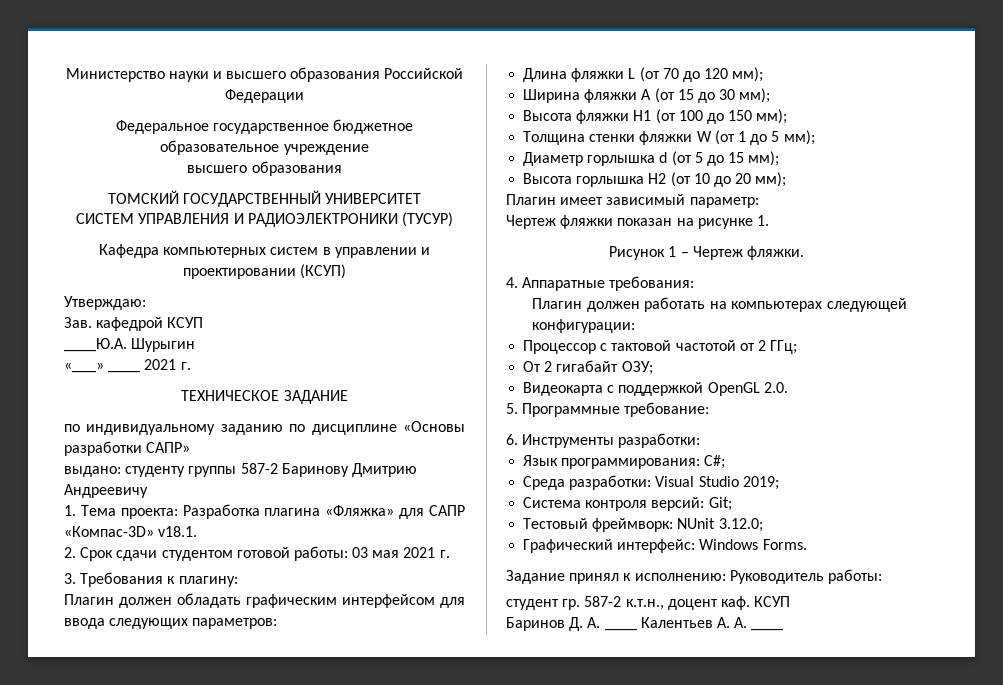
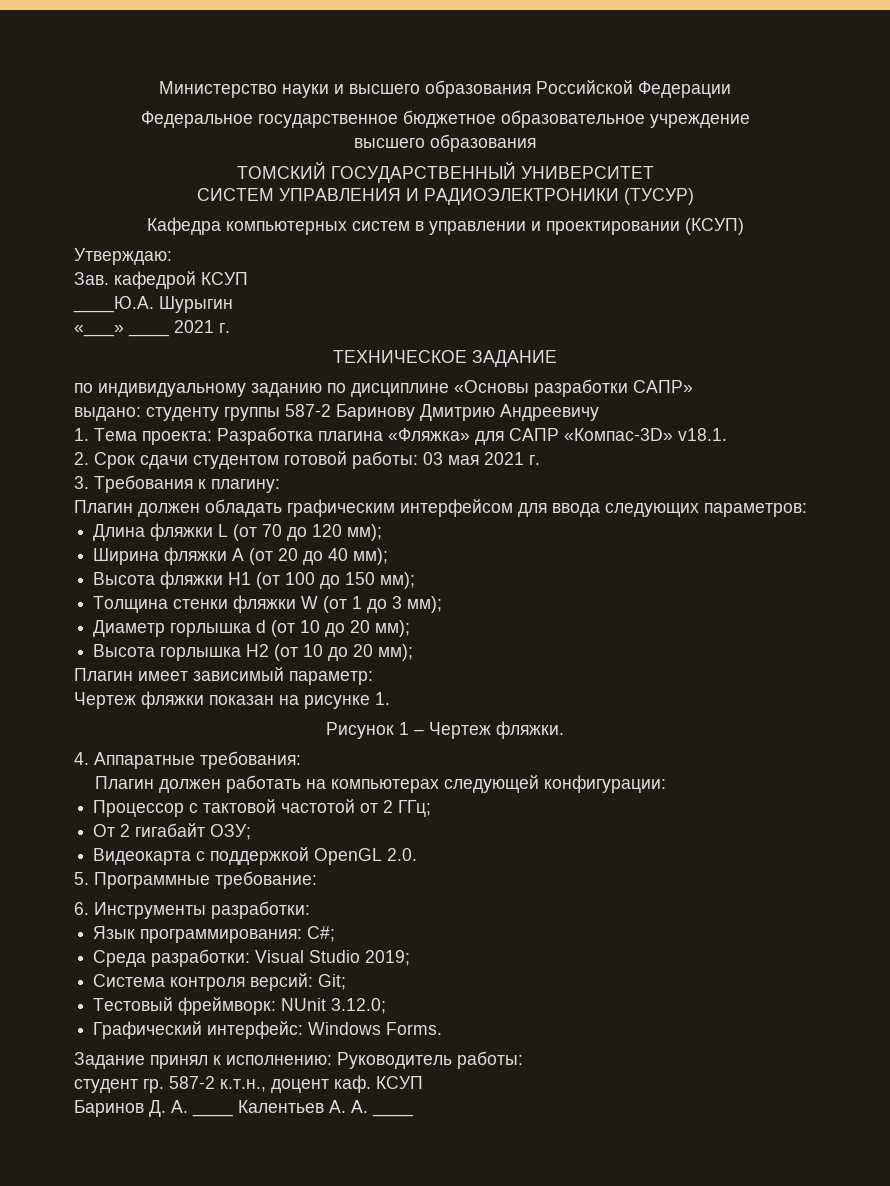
- Ширина фляжки A (от 15 до 30 мм);
+ Ширина фляжки A (от 20 до 40 мм);
- Толщина стенки фляжки W (от 1 до 5 мм);
+ Толщина стенки фляжки W (от 1 до 3 мм);
- Диаметр горлышка d (от 5 до 15 мм);
+ Диаметр горлышка d (от 10 до 20 мм);

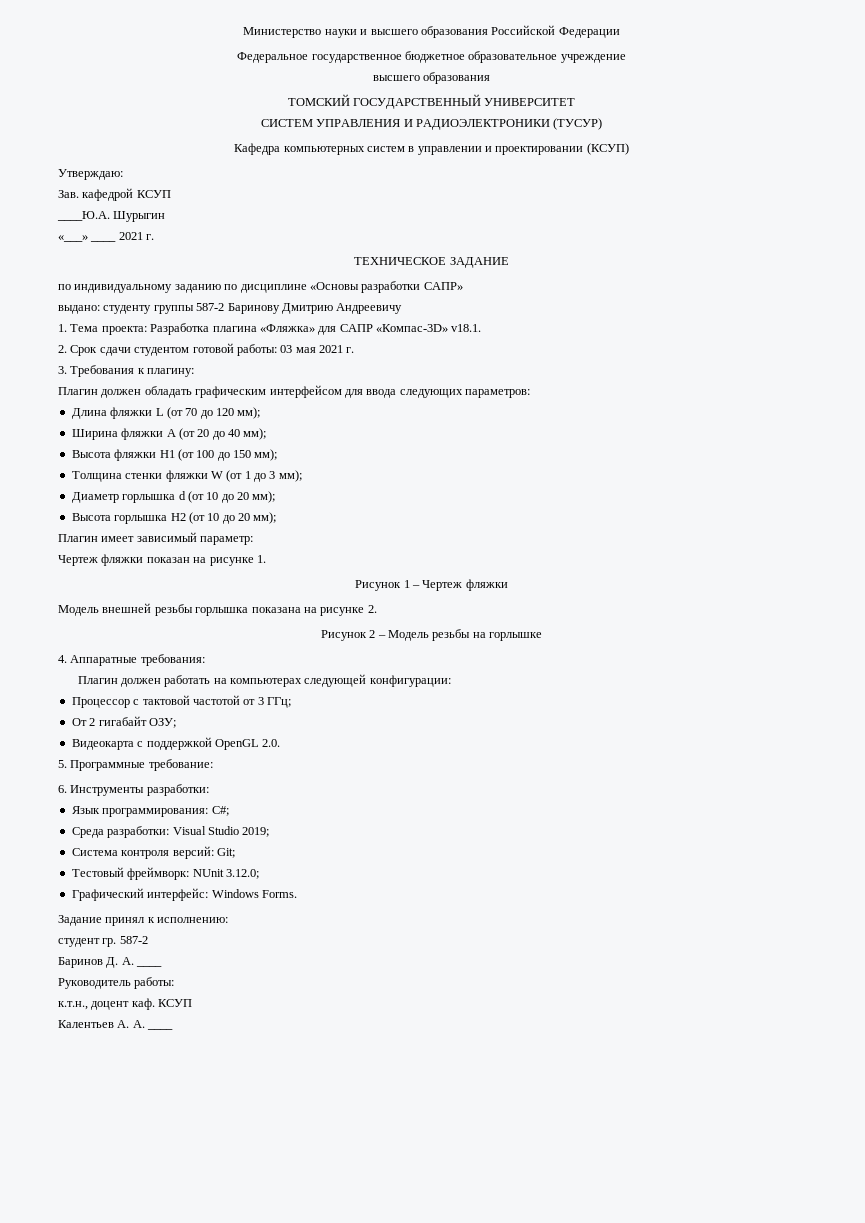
- Рисунок 1 – Чертеж фляжки.
+ Рисунок 1 – Чертеж фляжки
+ Модель внешней резьбы горлышка показана на рисунке 2.
+ Рисунок 2 – Модель резьбы на горлышке
- Процессор с тактовой частотой от 2 ГГц;
+ Процессор с тактовой частотой от 3 ГГц;
- Задание принял к исполнению: Руководитель работы:
+ Задание принял к исполнению:
- студент гр. 587-2 к.т.н., доцент каф.
+ студент гр. 587-2
+ Баринов Д. А. ____
+ Руководитель работы:
+ к.т.н., доцент каф.
- Баринов Д. А. ____ Калентьев А. А. ____
+ Калентьев А. А. ____

